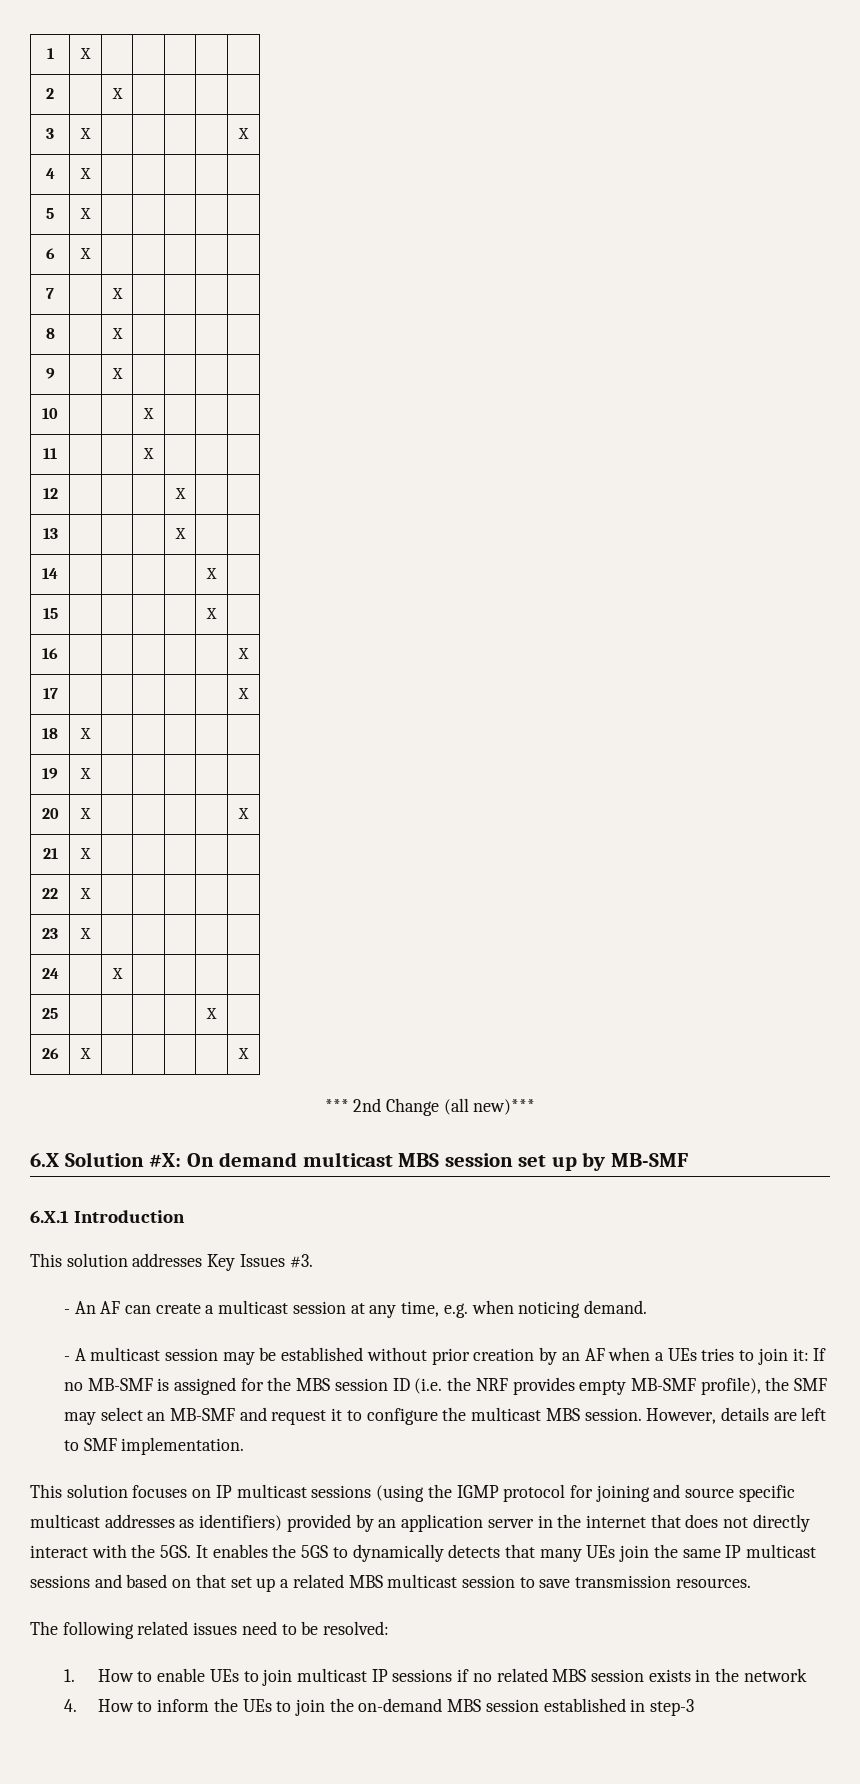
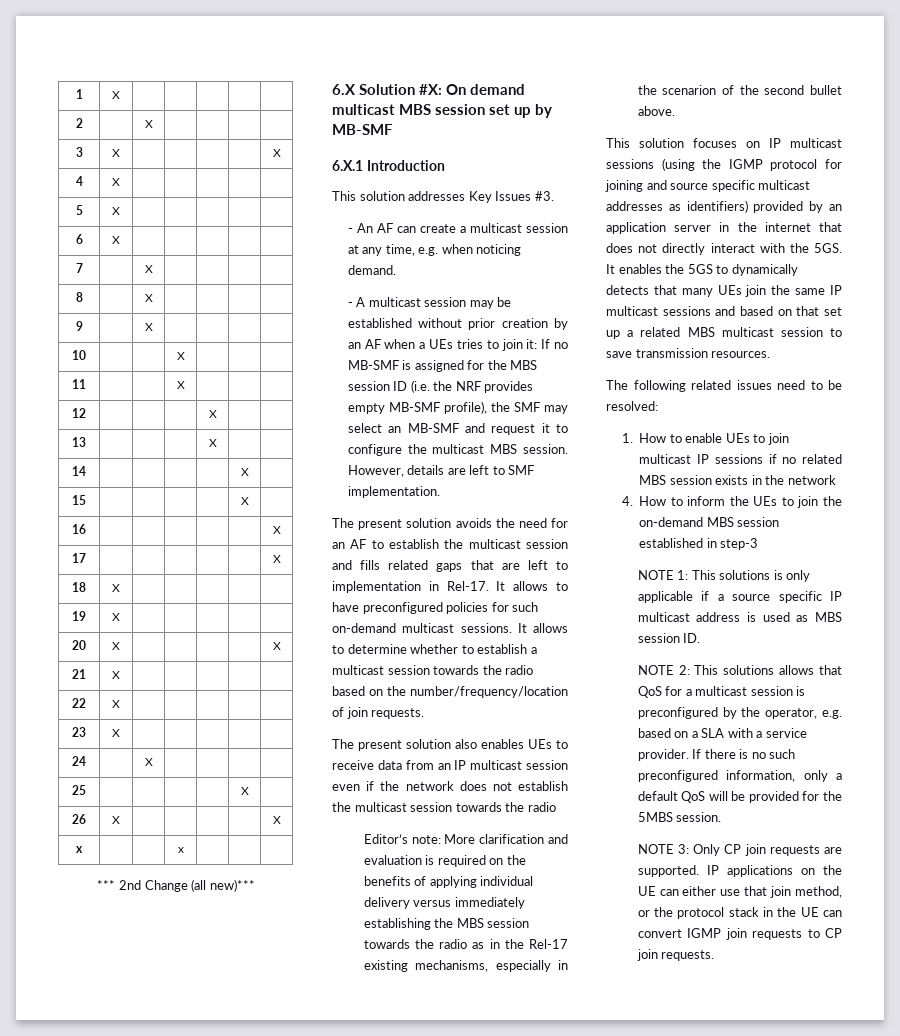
+ x | | | x | | |
+ The present solution avoids the need for an AF to establish the multicast session and fills related gaps that are left to implementation in Rel-17. It allows to have preconfigured policies for such on-demand multicast sessions. It allows to determine whether to establish a multicast session towards the radio based on the number/frequency/location of join requests.
+ The present solution also enables UEs to receive data from an IP multicast session even if the network does not establish the multicast session towards the radio
+ Editor’s note: More clarification and evaluation is required on the benefits of applying individual delivery versus immediately establishing the MBS session towards the radio as in the Rel-17 existing mechanisms, especially in the scenarion of the second bullet above.
+ NOTE 1: This solutions is only applicable if a source specific IP multicast address is used as MBS session ID.
+ NOTE 2: This solutions allows that QoS for a multicast session is preconfigured by the operator, e.g. based on a SLA with a service provider. If there is no such preconfigured information, only a default QoS will be provided for the 5MBS session.
+ NOTE 3: Only CP join requests are supported. IP applications on the UE can either use that join method, or the protocol stack in the UE can convert IGMP join requests to CP join requests.

